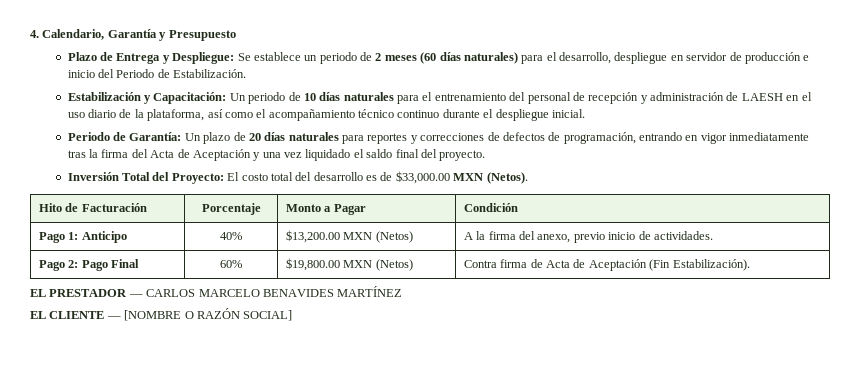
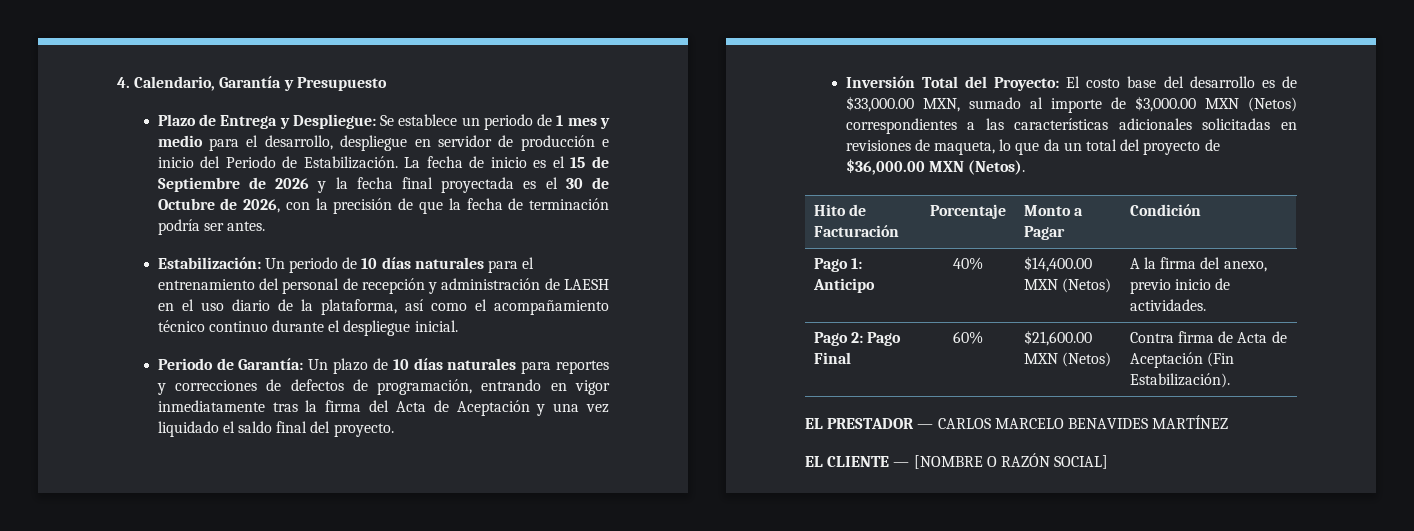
- Plazo de Entrega y Despliegue: Se establece un periodo de 2 meses (60 días naturales) para el desarrollo, despliegue en servidor de producción e inicio del Periodo de Estabilización.
- Estabilización y Capacitación: Un periodo de 10 días naturales para el entrenamiento del personal de recepción y administración de LAESH en el uso diario de la plataforma, así como el acompañamiento técnico continuo durante el despliegue inicial.
+ Plazo de Entrega y Despliegue: Se establece un periodo de 1 mes y medio para el desarrollo, despliegue en servidor de producción e inicio del Periodo de Estabilización. La fecha de inicio es el 15 de Septiembre de 2026 y la fecha final proyectada es el 30 de Octubre de 2026, con la precisión de que la fecha de terminación podría ser antes.
+ Estabilización: Un periodo de 10 días naturales para el entrenamiento del personal de recepción y administración de LAESH en el uso diario de la plataforma, así como el acompañamiento técnico continuo durante el despliegue inicial.
- Periodo de Garantía: Un plazo de 20 días naturales para reportes y correcciones de defectos de programación, entrando en vigor inmediatamente tras la firma del Acta de Aceptación y una vez liquidado el saldo final del proyecto.
+ Periodo de Garantía: Un plazo de 10 días naturales para reportes y correcciones de defectos de programación, entrando en vigor inmediatamente tras la firma del Acta de Aceptación y una vez liquidado el saldo final del proyecto.
- Inversión Total del Proyecto: El costo total del desarrollo es de $33,000.00 MXN (Netos).
+ Inversión Total del Proyecto: El costo base del desarrollo es de $33,000.00 MXN, sumado al importe de $3,000.00 MXN (Netos) correspondientes a las características adicionales solicitadas en revisiones de maqueta, lo que da un total del proyecto de $36,000.00 MXN (Netos).
- Pago 1: Anticipo | 40% | $13,200.00 MXN (Netos) | A la firma del anexo, previo inicio de actividades.
+ Pago 1: Anticipo | 40% | $14,400.00 MXN (Netos) | A la firma del anexo, previo inicio de actividades.
- Pago 2: Pago Final | 60% | $19,800.00 MXN (Netos) | Contra firma de Acta de Aceptación (Fin Estabilización).
+ Pago 2: Pago Final | 60% | $21,600.00 MXN (Netos) | Contra firma de Acta de Aceptación (Fin Estabilización).

